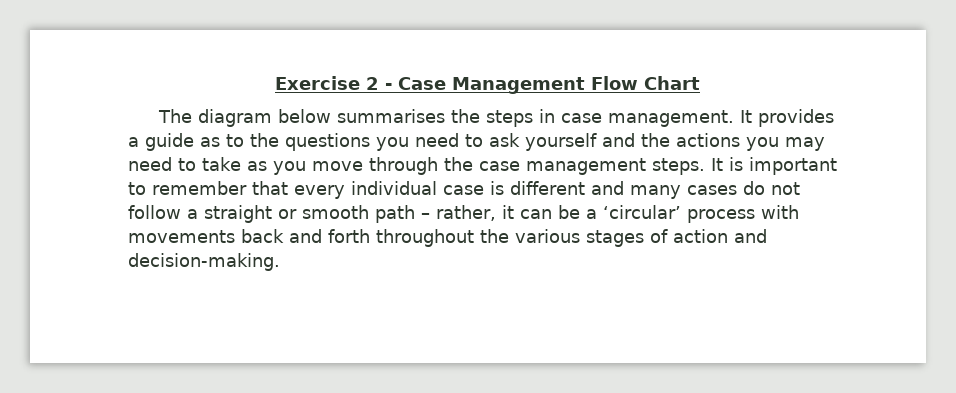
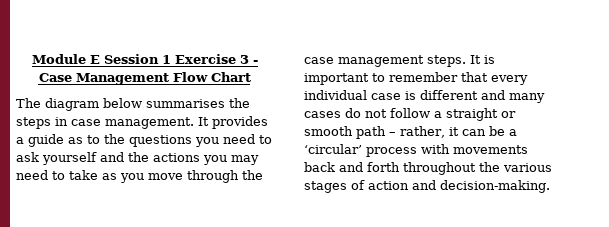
- Exercise 2 - Case Management Flow Chart
+ Module E Session 1 Exercise 3 - Case Management Flow Chart

